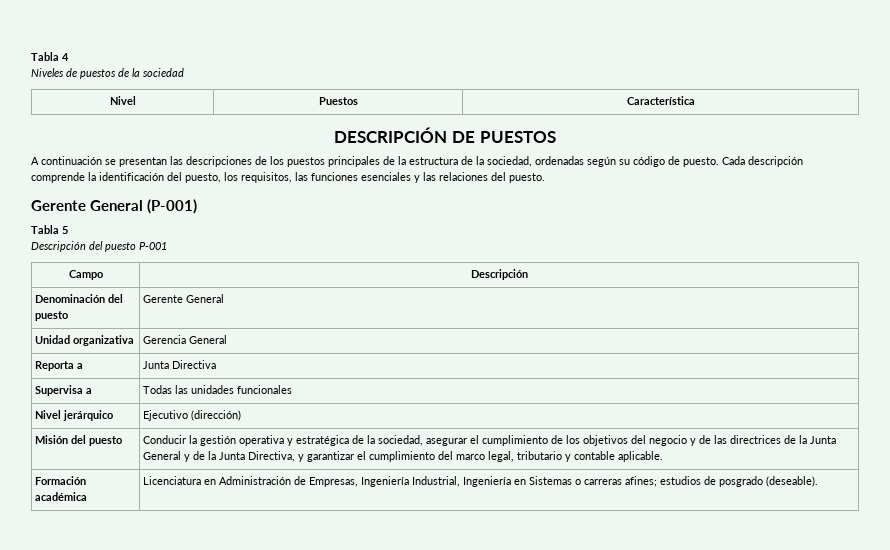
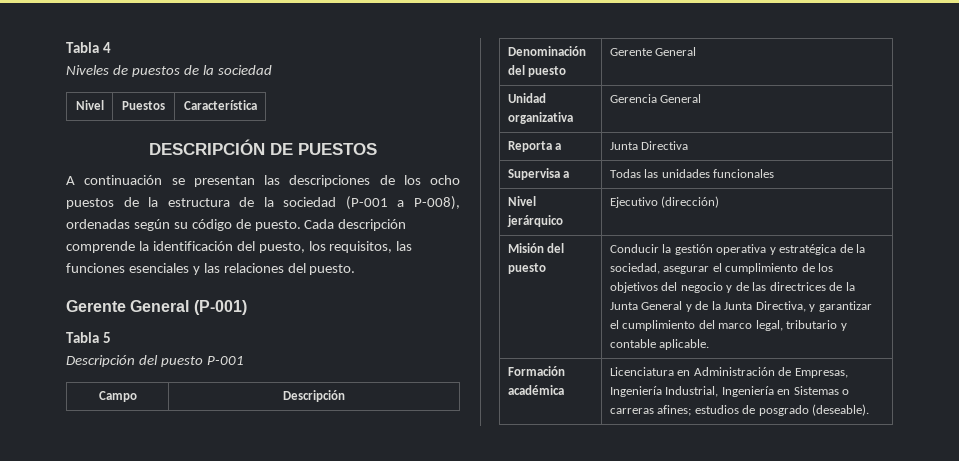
- A continuación se presentan las descripciones de los puestos principales de la estructura de la sociedad, ordenadas según su código de puesto.
+ A continuación se presentan las descripciones de los ocho puestos de la estructura de la sociedad (P-001 a P-008), ordenadas según su código de puesto.

